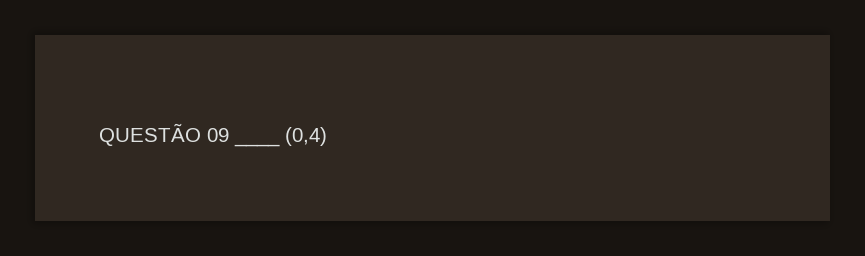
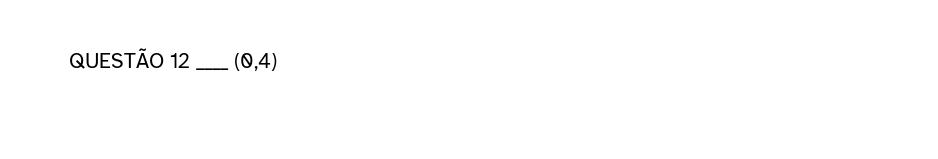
- QUESTÃO 09 ____ (0,4)
+ QUESTÃO 12 ____ (0,4)

